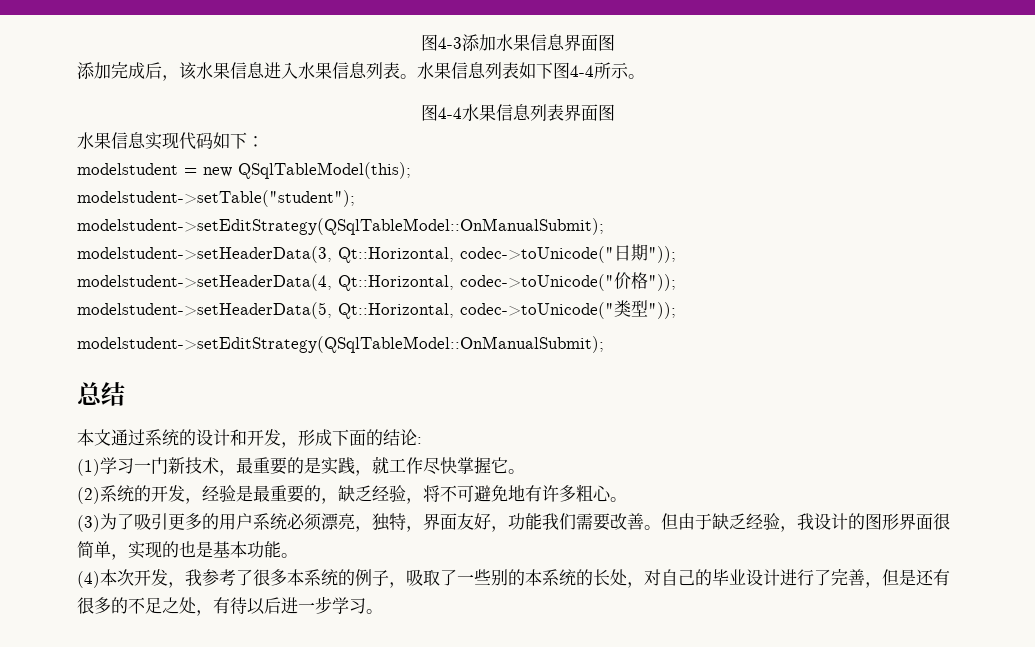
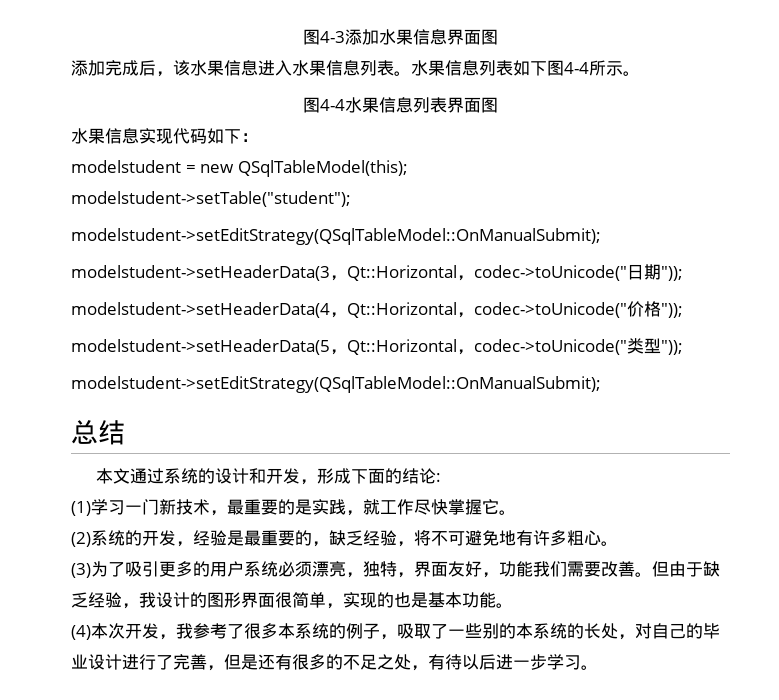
- modelstudent->setHeaderData(3, Qt::Horizontal, codec->toUnicode("日期"));
+ modelstudent->setHeaderData(3，Qt::Horizontal，codec->toUnicode("日期"));
- modelstudent->setHeaderData(4, Qt::Horizontal, codec->toUnicode("价格"));
+ modelstudent->setHeaderData(4，Qt::Horizontal，codec->toUnicode("价格"));
- modelstudent->setHeaderData(5, Qt::Horizontal, codec->toUnicode("类型"));
+ modelstudent->setHeaderData(5，Qt::Horizontal，codec->toUnicode("类型"));

